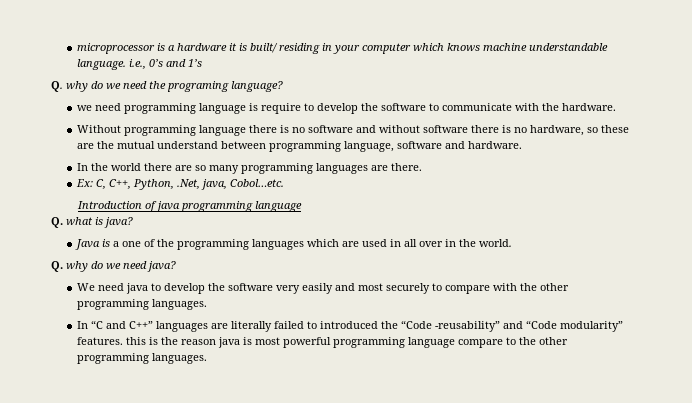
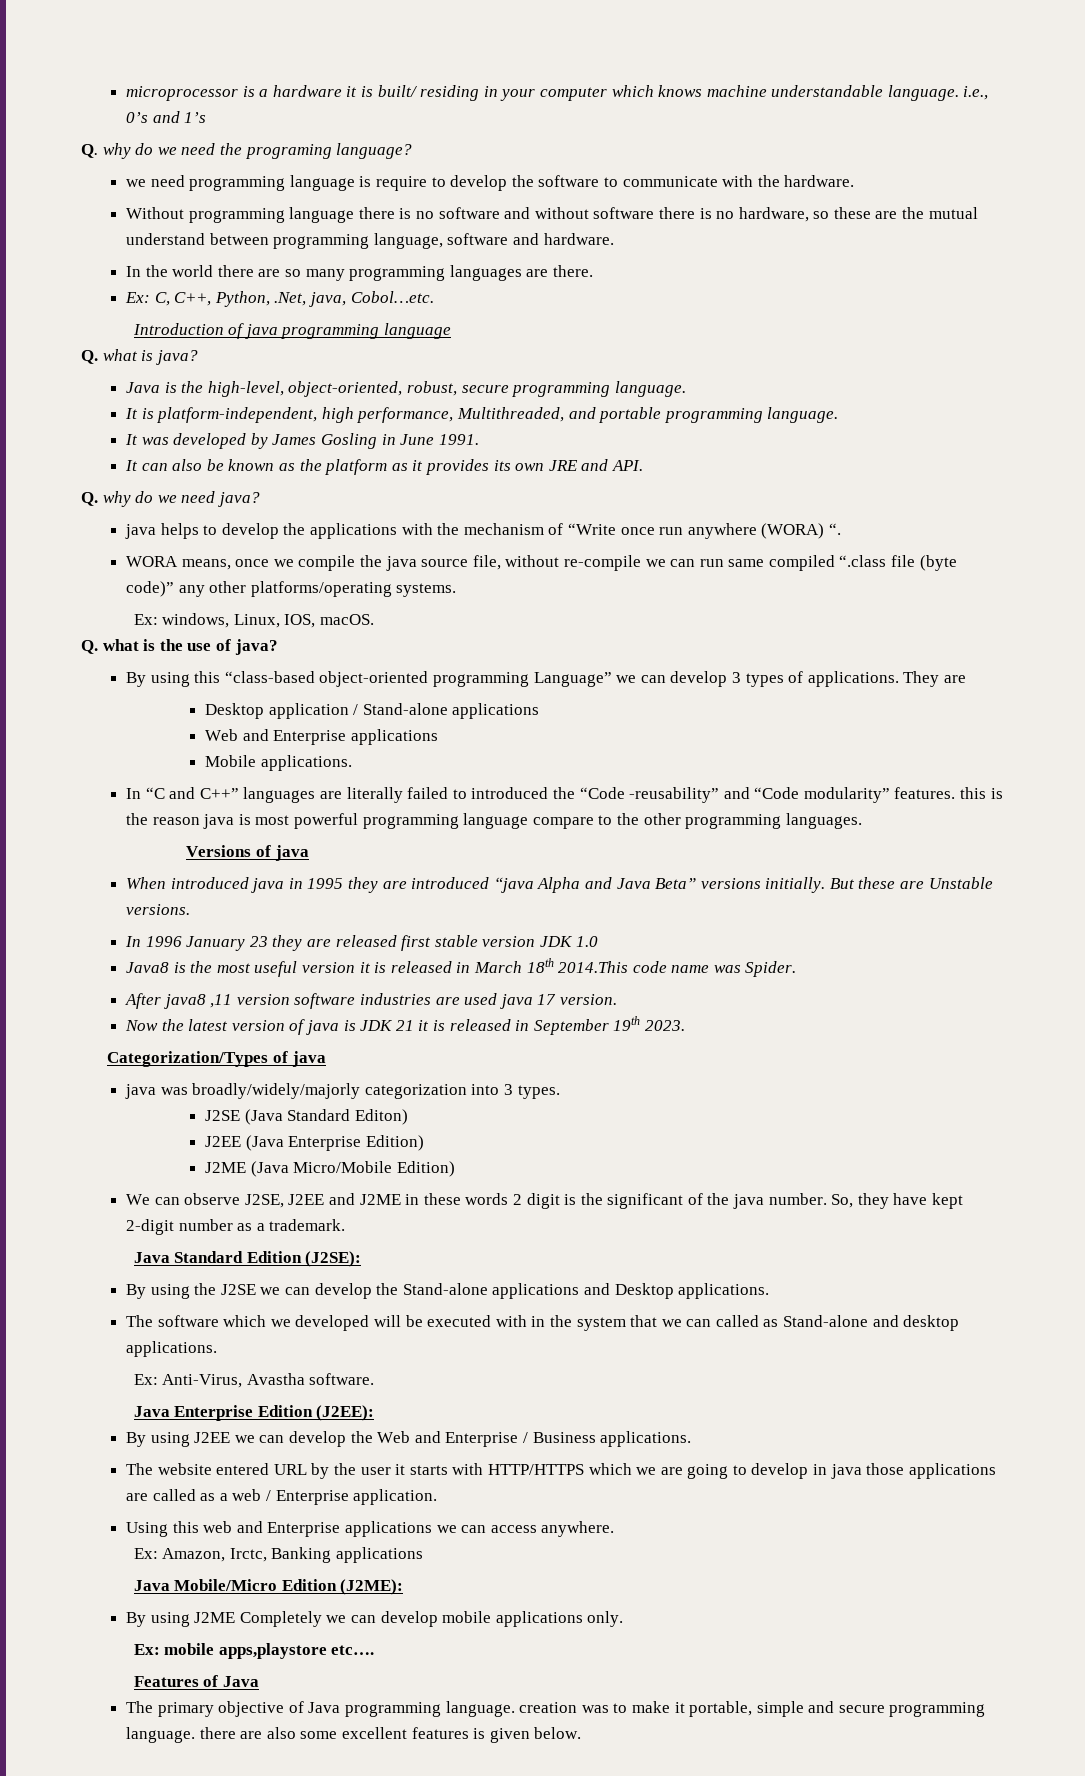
- Java is a one of the programming languages which are used in all over in the world.
+ Java is the high-level, object-oriented, robust, secure programming language.
+ It is platform-independent, high performance, Multithreaded, and portable programming language.
+ It was developed by James Gosling in June 1991.
+ It can also be known as the platform as it provides its own JRE and API.
- We need java to develop the software very easily and most securely to compare with the other programming languages.
+ java helps to develop the applications with the mechanism of “Write once run anywhere (WORA) “.
+ WORA means, once we compile the java source file, without re-compile we can run same compiled “.class file (byte code)” any other platforms/operating systems.
+ Ex: windows, Linux, IOS, macOS.
+ Q. what is the use of java?
+ By using this “class-based object-oriented programming Language” we can develop 3 types of applications. They are
+ Desktop application / Stand-alone applications
+ Web and Enterprise applications
+ Mobile applications.
+ Versions of java
+ When introduced java in 1995 they are introduced “java Alpha and Java Beta” versions initially. But these are Unstable versions.
+ In 1996 January 23 they are released first stable version JDK 1.0
+ Java8 is the most useful version it is released in March 18th 2014.This code name was Spider.
+ After java8 ,11 version software industries are used java 17 version.
+ Now the latest version of java is JDK 21 it is released in September 19th 2023.
+ Categorization/Types of java
+ java was broadly/widely/majorly categorization into 3 types.
+ J2SE (Java Standard Editon)
+ J2EE (Java Enterprise Edition)
+ J2ME (Java Micro/Mobile Edition)
+ We can observe J2SE, J2EE and J2ME in these words 2 digit is the significant of the java number. So, they have kept 2-digit number as a trademark.
+ Java Standard Edition (J2SE):
+ By using the J2SE we can develop the Stand-alone applications and Desktop applications.
+ The software which we developed will be executed with in the system that we can called as Stand-alone and desktop applications.
+ Ex: Anti-Virus, Avastha software.
+ Java Enterprise Edition (J2EE):
+ By using J2EE we can develop the Web and Enterprise / Business applications.
+ The website entered URL by the user it starts with HTTP/HTTPS which we are going to develop in java those applications are called as a web / Enterprise application.
+ Using this web and Enterprise applications we can access anywhere.
+ Ex: Amazon, Irctc, Banking applications
+ Java Mobile/Micro Edition (J2ME):
+ By using J2ME Completely we can develop mobile applications only.
+ Ex: mobile apps,playstore etc….
+ Features of Java
+ The primary objective of Java programming language. creation was to make it portable, simple and secure programming language. there are also some excellent features is given below.

